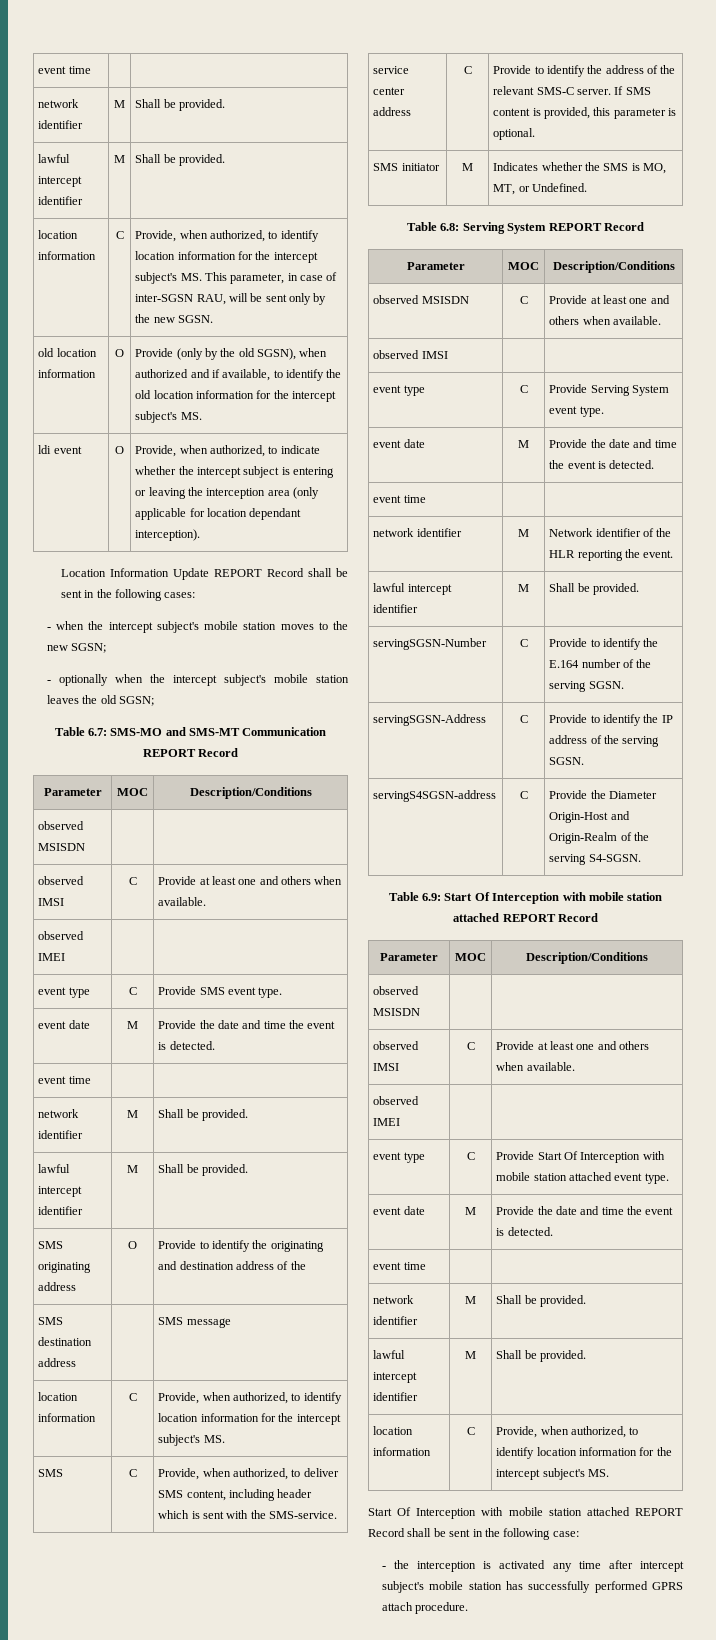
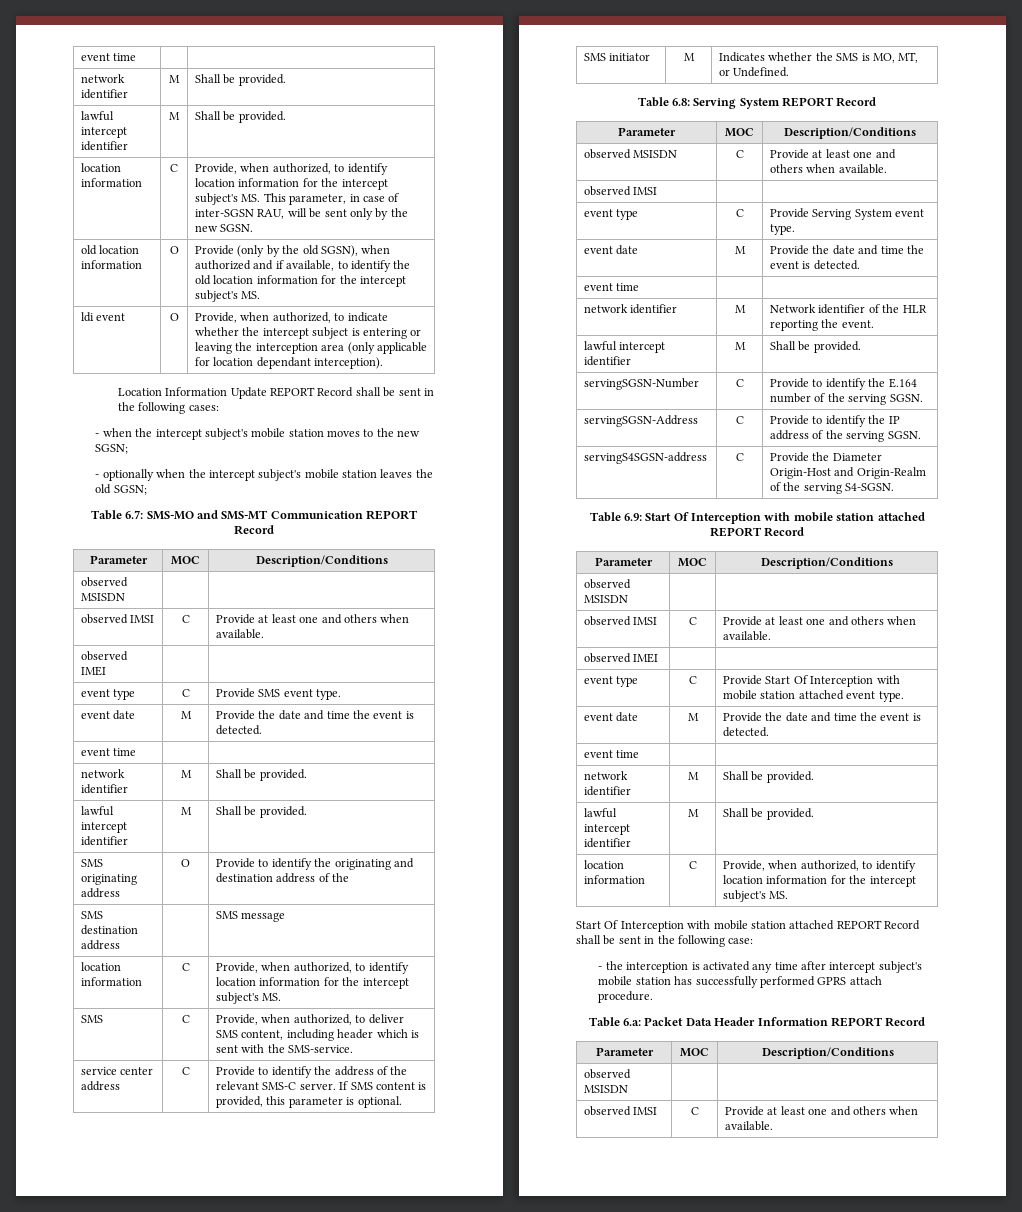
+ Table 6.a: Packet Data Header Information REPORT Record
+ Parameter | MOC | Description/Conditions
+ observed MSISDN | |
+ observed IMSI | C | Provide at least one and others when available.

